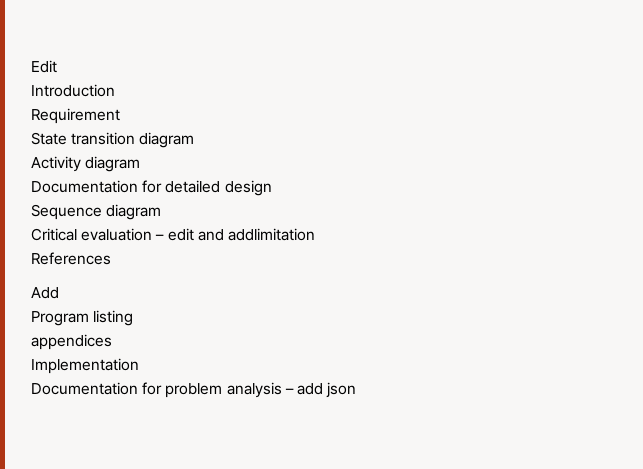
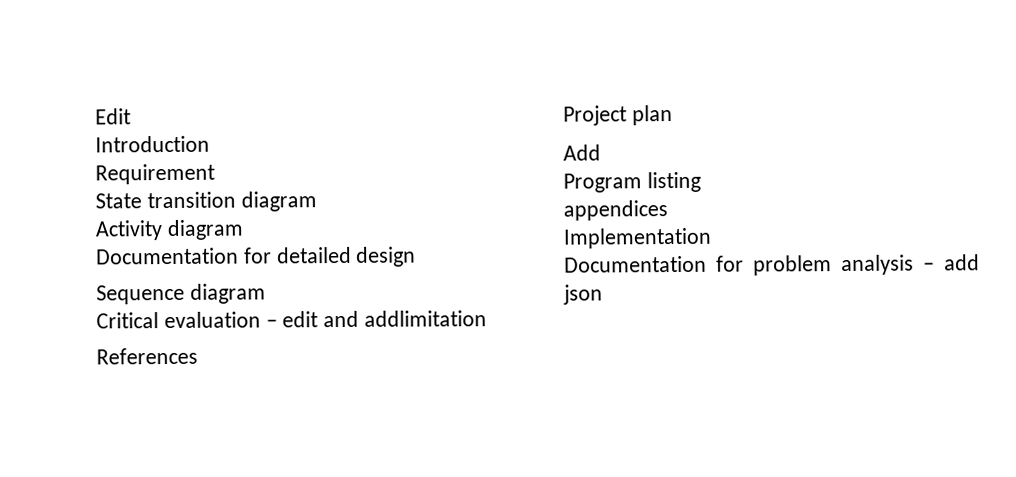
+ Project plan

